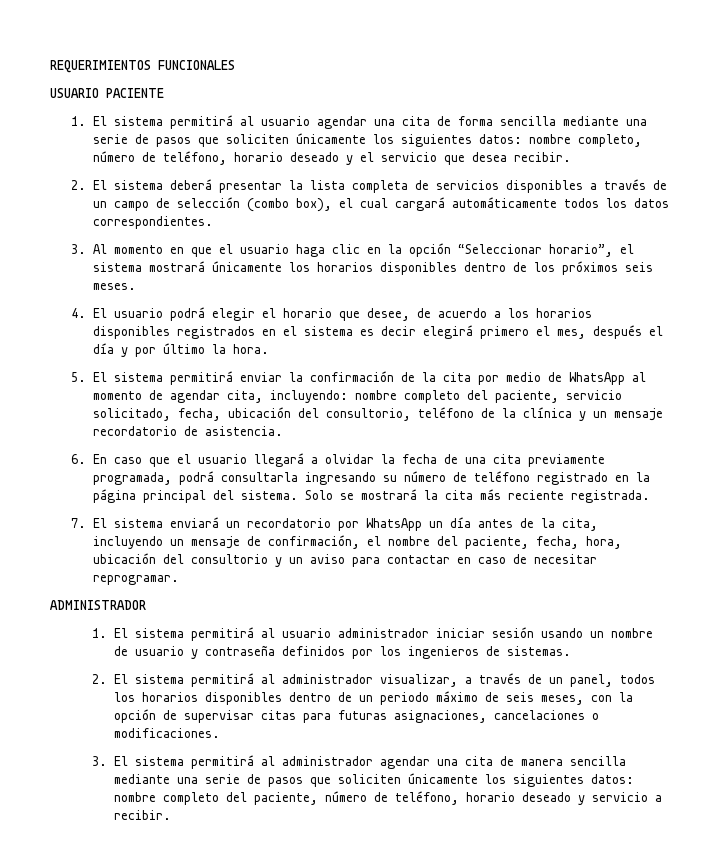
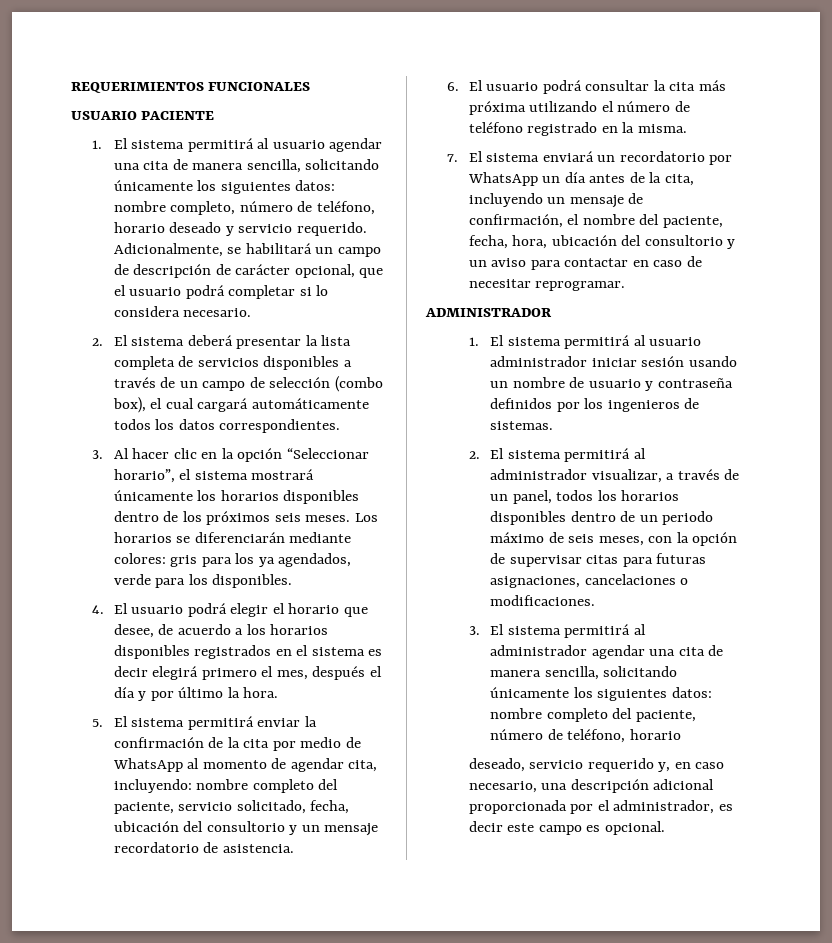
- 1. El sistema permitirá al usuario agendar una cita de forma sencilla mediante una serie de pasos que soliciten únicamente los siguientes datos: nombre completo, número de teléfono, horario deseado y el servicio que desea recibir.
+ 1. El sistema permitirá al usuario agendar una cita de manera sencilla, solicitando únicamente los siguientes datos: nombre completo, número de teléfono, horario deseado y servicio requerido. Adicionalmente, se habilitará un campo de descripción de carácter opcional, que el usuario podrá completar si lo considera necesario.
- 3. Al momento en que el usuario haga clic en la opción “Seleccionar horario”, el sistema mostrará únicamente los horarios disponibles dentro de los próximos seis meses.
+ 3. Al hacer clic en la opción “Seleccionar horario”, el sistema mostrará únicamente los horarios disponibles dentro de los próximos seis meses. Los horarios se diferenciarán mediante colores: gris para los ya agendados, verde para los disponibles.
- 5. El sistema permitirá enviar la confirmación de la cita por medio de WhatsApp al momento de agendar cita, incluyendo: nombre completo del paciente, servicio solicitado, fecha, ubicación del consultorio, teléfono de la clínica y un mensaje recordatorio de asistencia.
+ 5. El sistema permitirá enviar la confirmación de la cita por medio de WhatsApp al momento de agendar cita, incluyendo: nombre completo del paciente, servicio solicitado, fecha, ubicación del consultorio y un mensaje recordatorio de asistencia.
- 6. En caso que el usuario llegará a olvidar la fecha de una cita previamente programada, podrá consultarla ingresando su número de teléfono registrado en la página principal del sistema. Solo se mostrará la cita más reciente registrada.
+ 6. El usuario podrá consultar la cita más próxima utilizando el número de teléfono registrado en la misma.
- 3. El sistema permitirá al administrador agendar una cita de manera sencilla mediante una serie de pasos que soliciten únicamente los siguientes datos: nombre completo del paciente, número de teléfono, horario deseado y servicio a recibir.
+ 3. El sistema permitirá al administrador agendar una cita de manera sencilla, solicitando únicamente los siguientes datos: nombre completo del paciente, número de teléfono, horario
+ deseado, servicio requerido y, en caso necesario, una descripción adicional proporcionada por el administrador, es decir este campo es opcional.

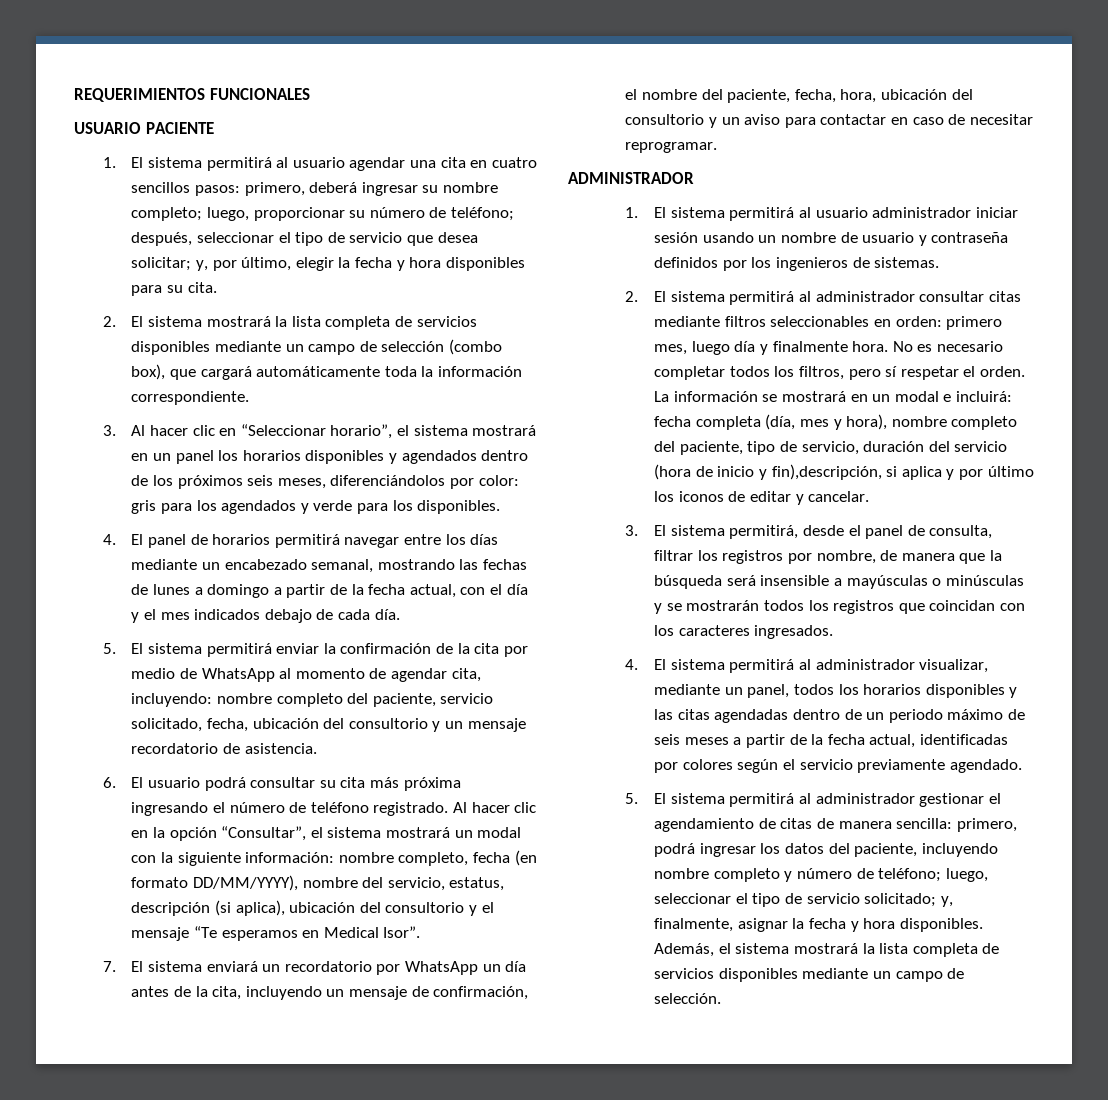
- 1. El sistema permitirá al usuario agendar una cita de manera sencilla, solicitando únicamente los siguientes datos: nombre completo, número de teléfono, horario deseado y servicio requerido. Adicionalmente, se habilitará un campo de descripción de carácter opcional, que el usuario podrá completar si lo considera necesario.
- 2. El sistema deberá presentar la lista completa de servicios disponibles a través de un campo de selección (combo box), el cual cargará automáticamente todos los datos correspondientes.
+ 1. El sistema permitirá al usuario agendar una cita en cuatro sencillos pasos: primero, deberá ingresar su nombre completo; luego, proporcionar su número de teléfono; después, seleccionar el tipo de servicio que desea solicitar; y, por último, elegir la fecha y hora disponibles para su cita.
+ 2. El sistema mostrará la lista completa de servicios disponibles mediante un campo de selección (combo box), que cargará automáticamente toda la información correspondiente.
- 3. Al hacer clic en la opción “Seleccionar horario”, el sistema mostrará únicamente los horarios disponibles dentro de los próximos seis meses. Los horarios se diferenciarán mediante colores: gris para los ya agendados, verde para los disponibles.
+ 3. Al hacer clic en “Seleccionar horario”, el sistema mostrará en un panel los horarios disponibles y agendados dentro de los próximos seis meses, diferenciándolos por color: gris para los agendados y verde para los disponibles.
- 4. El usuario podrá elegir el horario que desee, de acuerdo a los horarios disponibles registrados en el sistema es decir elegirá primero el mes, después el día y por último la hora.
+ 4. El panel de horarios permitirá navegar entre los días mediante un encabezado semanal, mostrando las fechas de lunes a domingo a partir de la fecha actual, con el día y el mes indicados debajo de cada día.
- 6. El usuario podrá consultar la cita más próxima utilizando el número de teléfono registrado en la misma.
+ 6. El usuario podrá consultar su cita más próxima ingresando el número de teléfono registrado. Al hacer clic en la opción “Consultar”, el sistema mostrará un modal con la siguiente información: nombre completo, fecha (en formato DD/MM/YYYY), nombre del servicio, estatus, descripción (si aplica), ubicación del consultorio y el mensaje “Te esperamos en Medical Isor”.
- 2. El sistema permitirá al administrador visualizar, a través de un panel, todos los horarios disponibles dentro de un periodo máximo de seis meses, con la opción de supervisar citas para futuras asignaciones, cancelaciones o modificaciones.
- 3. El sistema permitirá al administrador agendar una cita de manera sencilla, solicitando únicamente los siguientes datos: nombre completo del paciente, número de teléfono, horario
- deseado, servicio requerido y, en caso necesario, una descripción adicional proporcionada por el administrador, es decir este campo es opcional.
+ 2. El sistema permitirá al administrador consultar citas mediante filtros seleccionables en orden: primero mes, luego día y finalmente hora. No es necesario completar todos los filtros, pero sí respetar el orden. La información se mostrará en un modal e incluirá: fecha completa (día, mes y hora), nombre completo del paciente, tipo de servicio, duración del servicio (hora de inicio y fin),descripción, si aplica y por último los iconos de editar y cancelar.
+ 3. El sistema permitirá, desde el panel de consulta, filtrar los registros por nombre, de manera que la búsqueda será insensible a mayúsculas o minúsculas y se mostrarán todos los registros que coincidan con los caracteres ingresados.
+ 4. El sistema permitirá al administrador visualizar, mediante un panel, todos los horarios disponibles y las citas agendadas dentro de un periodo máximo de seis meses a partir de la fecha actual, identificadas por colores según el servicio previamente agendado.
+ 5. El sistema permitirá al administrador gestionar el agendamiento de citas de manera sencilla: primero, podrá ingresar los datos del paciente, incluyendo nombre completo y número de teléfono; luego, seleccionar el tipo de servicio solicitado; y, finalmente, asignar la fecha y hora disponibles. Además, el sistema mostrará la lista completa de servicios disponibles mediante un campo de selección.

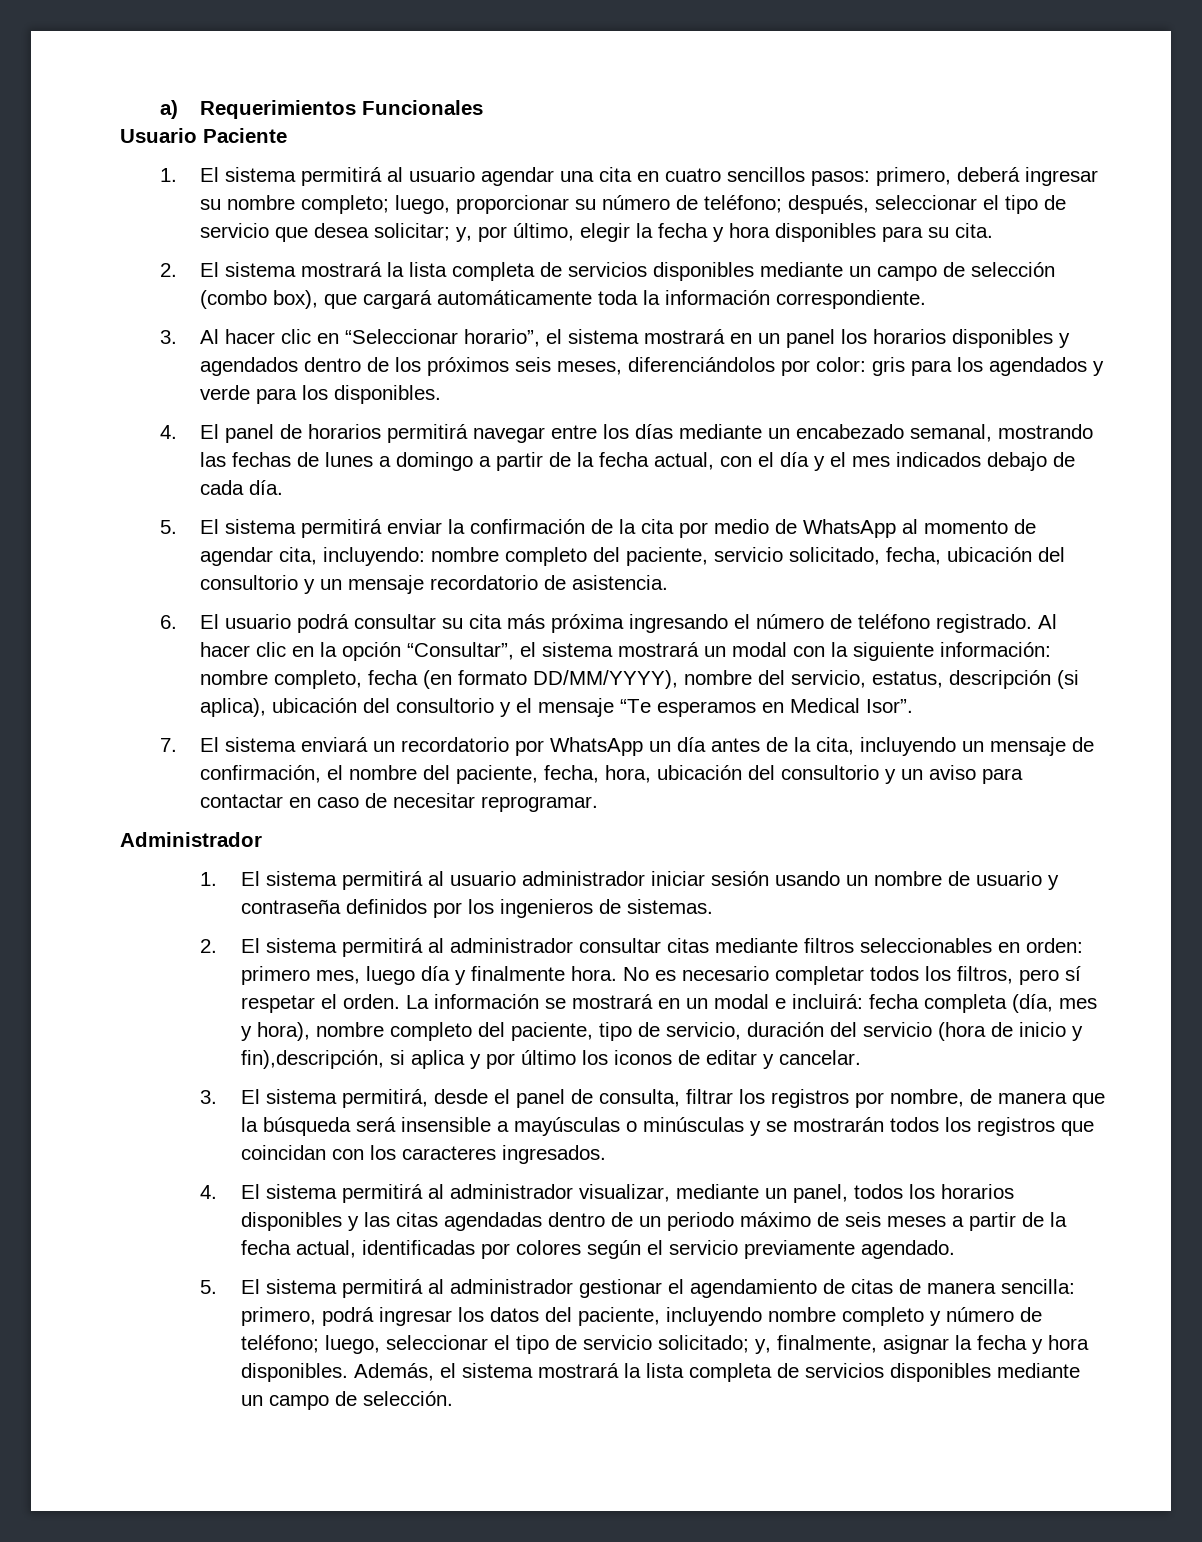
- REQUERIMIENTOS FUNCIONALES
- USUARIO PACIENTE
+ a) Requerimientos Funcionales
+ Usuario Paciente
- ADMINISTRADOR
+ Administrador

